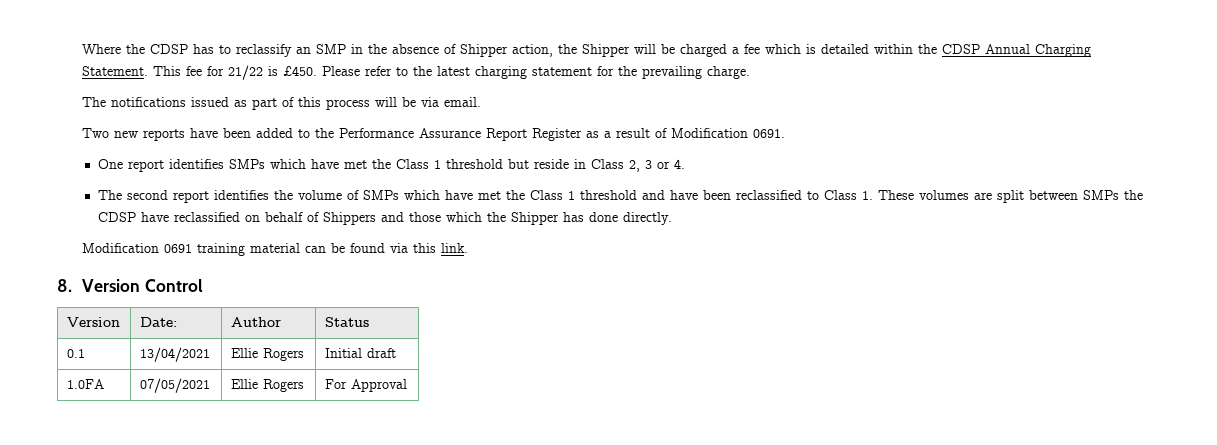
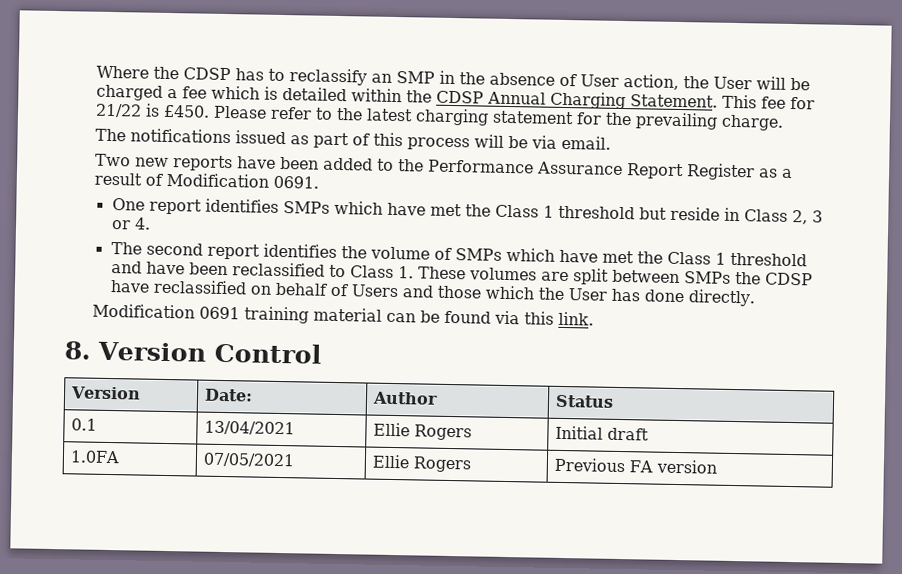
- Where the CDSP has to reclassify an SMP in the absence of Shipper action, the Shipper will be charged a fee which is detailed within the CDSP Annual Charging Statement.
+ Where the CDSP has to reclassify an SMP in the absence of User action, the User will be charged a fee which is detailed within the CDSP Annual Charging Statement.
- The second report identifies the volume of SMPs which have met the Class 1 threshold and have been reclassified to Class 1. These volumes are split between SMPs the CDSP have reclassified on behalf of Shippers and those which the Shipper has done directly.
+ The second report identifies the volume of SMPs which have met the Class 1 threshold and have been reclassified to Class 1. These volumes are split between SMPs the CDSP have reclassified on behalf of Users and those which the User has done directly.
- 1.0FA | 07/05/2021 | Ellie Rogers | For Approval
+ 1.0FA | 07/05/2021 | Ellie Rogers | Previous FA version

